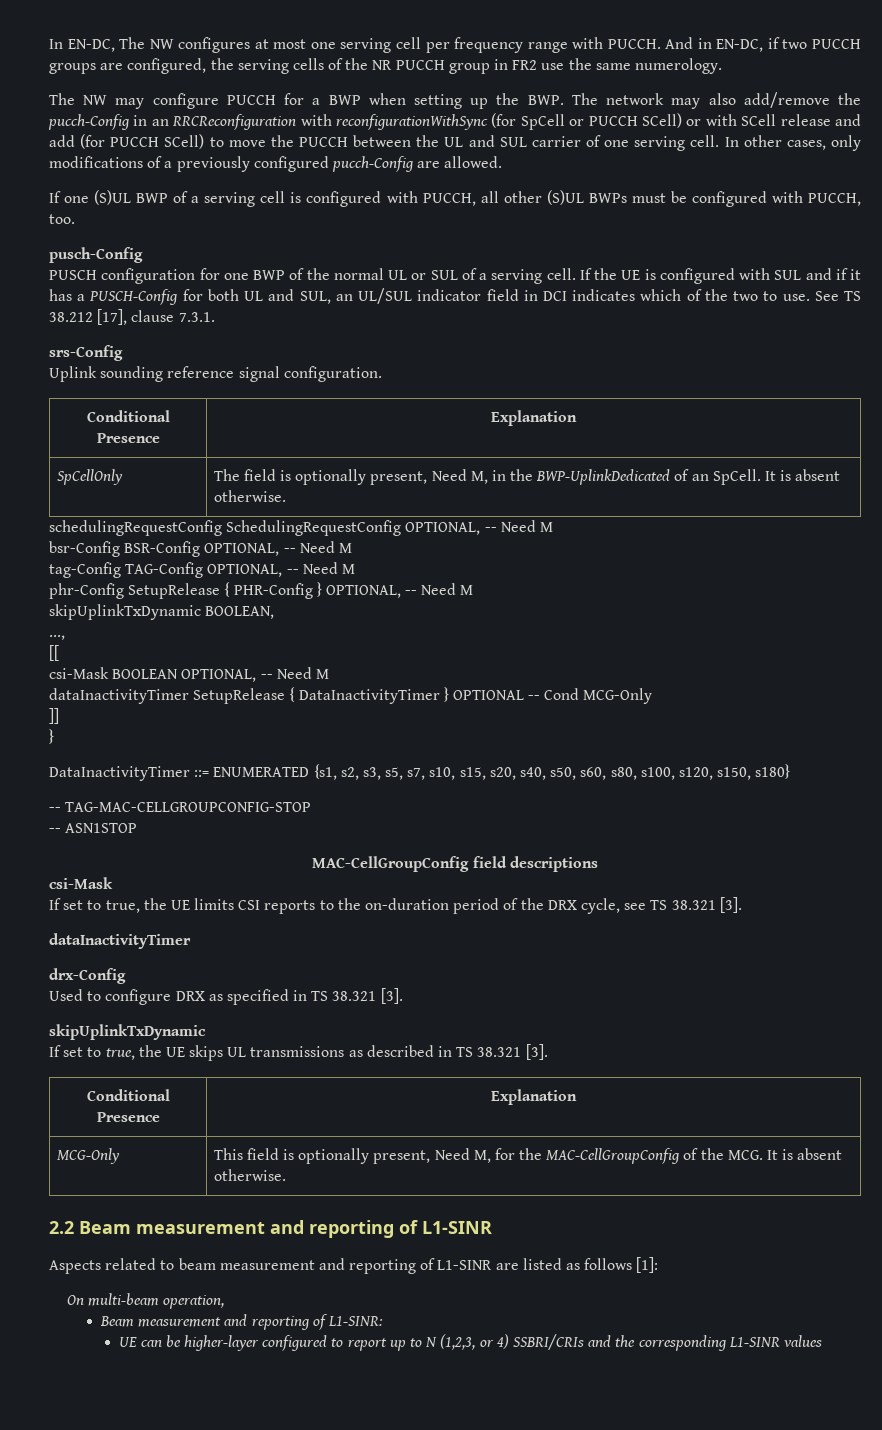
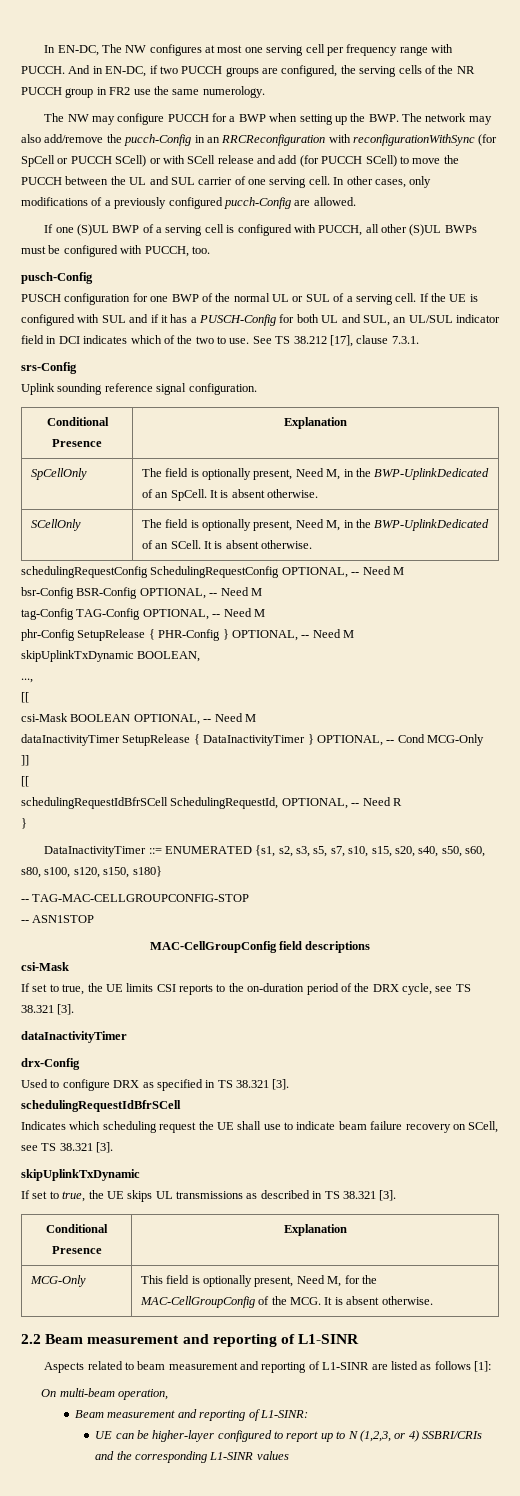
+ SCellOnly | The field is optionally present, Need M, in the BWP-UplinkDedicated of an SCell. It is absent otherwise.
- dataInactivityTimer SetupRelease { DataInactivityTimer } OPTIONAL -- Cond MCG-Only
+ dataInactivityTimer SetupRelease { DataInactivityTimer } OPTIONAL, -- Cond MCG-Only
  ]]
+ [[
+ schedulingRequestIdBfrSCell SchedulingRequestId, OPTIONAL, -- Need R
  Used to configure DRX as specified in TS 38.321 [3].
+ schedulingRequestIdBfrSCell
+ Indicates which scheduling request the UE shall use to indicate beam failure recovery on SCell, see TS 38.321 [3].

